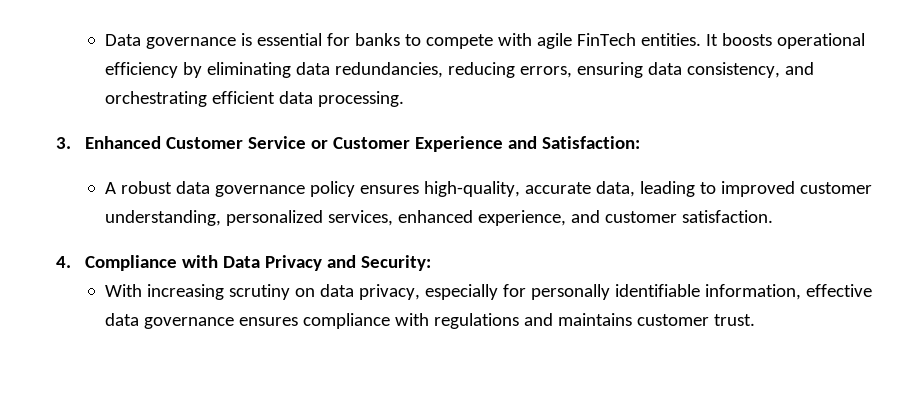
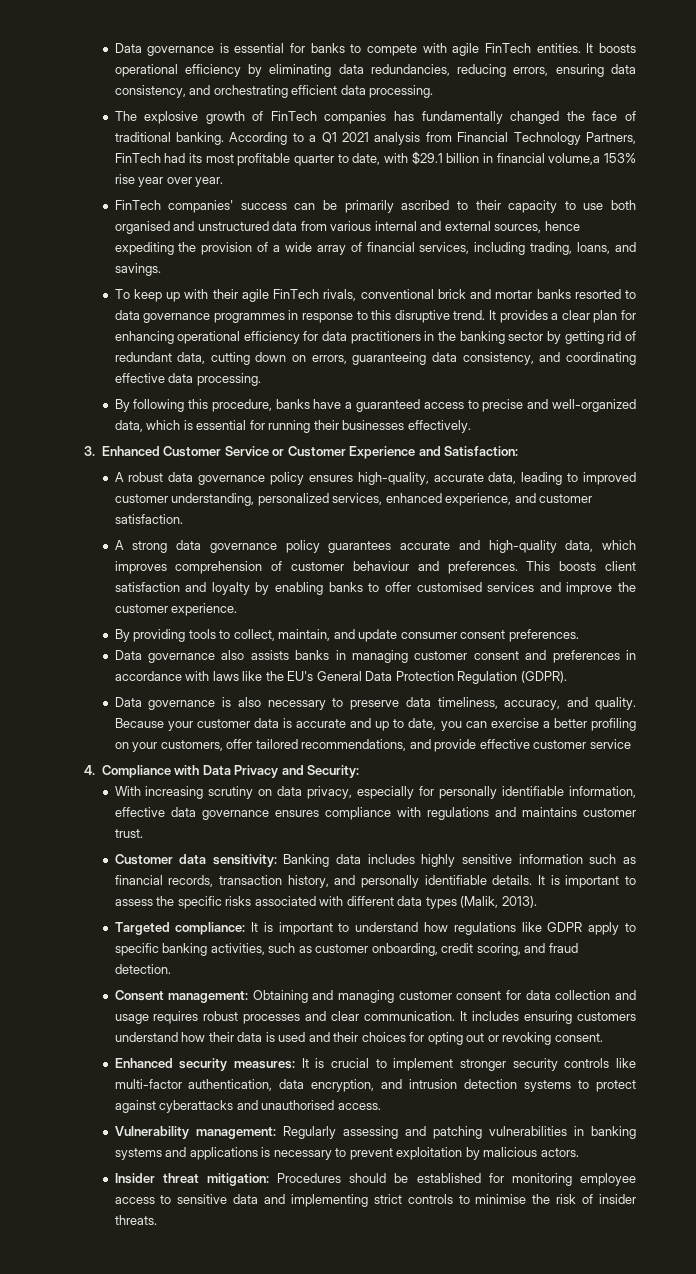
+ The explosive growth of FinTech companies has fundamentally changed the face of traditional banking. According to a Q1 2021 analysis from Financial Technology Partners, FinTech had its most profitable quarter to date, with $29.1 billion in financial volume,a 153% rise year over year.
+ FinTech companies' success can be primarily ascribed to their capacity to use both organised and unstructured data from various internal and external sources, hence expediting the provision of a wide array of financial services, including trading, loans, and savings.
+ To keep up with their agile FinTech rivals, conventional brick and mortar banks resorted to data governance programmes in response to this disruptive trend. It provides a clear plan for enhancing operational efficiency for data practitioners in the banking sector by getting rid of redundant data, cutting down on errors, guaranteeing data consistency, and coordinating effective data processing.
+ By following this procedure, banks have a guaranteed access to precise and well-organized data, which is essential for running their businesses effectively.
+ A strong data governance policy guarantees accurate and high-quality data, which improves comprehension of customer behaviour and preferences. This boosts client satisfaction and loyalty by enabling banks to offer customised services and improve the customer experience.
+ By providing tools to collect, maintain, and update consumer consent preferences.
+ Data governance also assists banks in managing customer consent and preferences in accordance with laws like the EU's General Data Protection Regulation (GDPR).
+ Data governance is also necessary to preserve data timeliness, accuracy, and quality. Because your customer data is accurate and up to date, you can exercise a better profiling on your customers, offer tailored recommendations, and provide effective customer service
+ Customer data sensitivity: Banking data includes highly sensitive information such as financial records, transaction history, and personally identifiable details. It is important to assess the specific risks associated with different data types (Malik, 2013).
+ Targeted compliance: It is important to understand how regulations like GDPR apply to specific banking activities, such as customer onboarding, credit scoring, and fraud detection.
+ Consent management: Obtaining and managing customer consent for data collection and usage requires robust processes and clear communication. It includes ensuring customers understand how their data is used and their choices for opting out or revoking consent.
+ Enhanced security measures: It is crucial to implement stronger security controls like multi-factor authentication, data encryption, and intrusion detection systems to protect against cyberattacks and unauthorised access.
+ Vulnerability management: Regularly assessing and patching vulnerabilities in banking systems and applications is necessary to prevent exploitation by malicious actors.
+ Insider threat mitigation: Procedures should be established for monitoring employee access to sensitive data and implementing strict controls to minimise the risk of insider threats.

